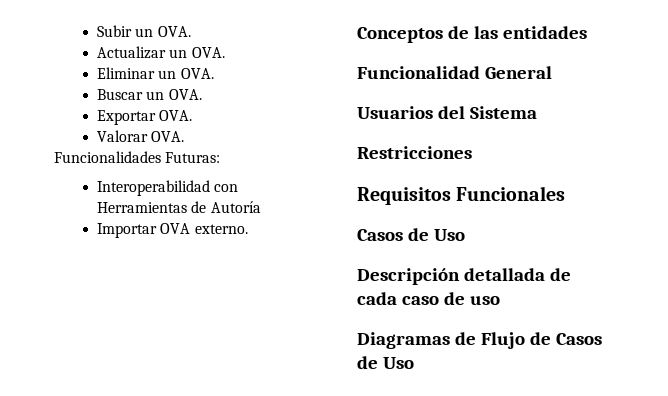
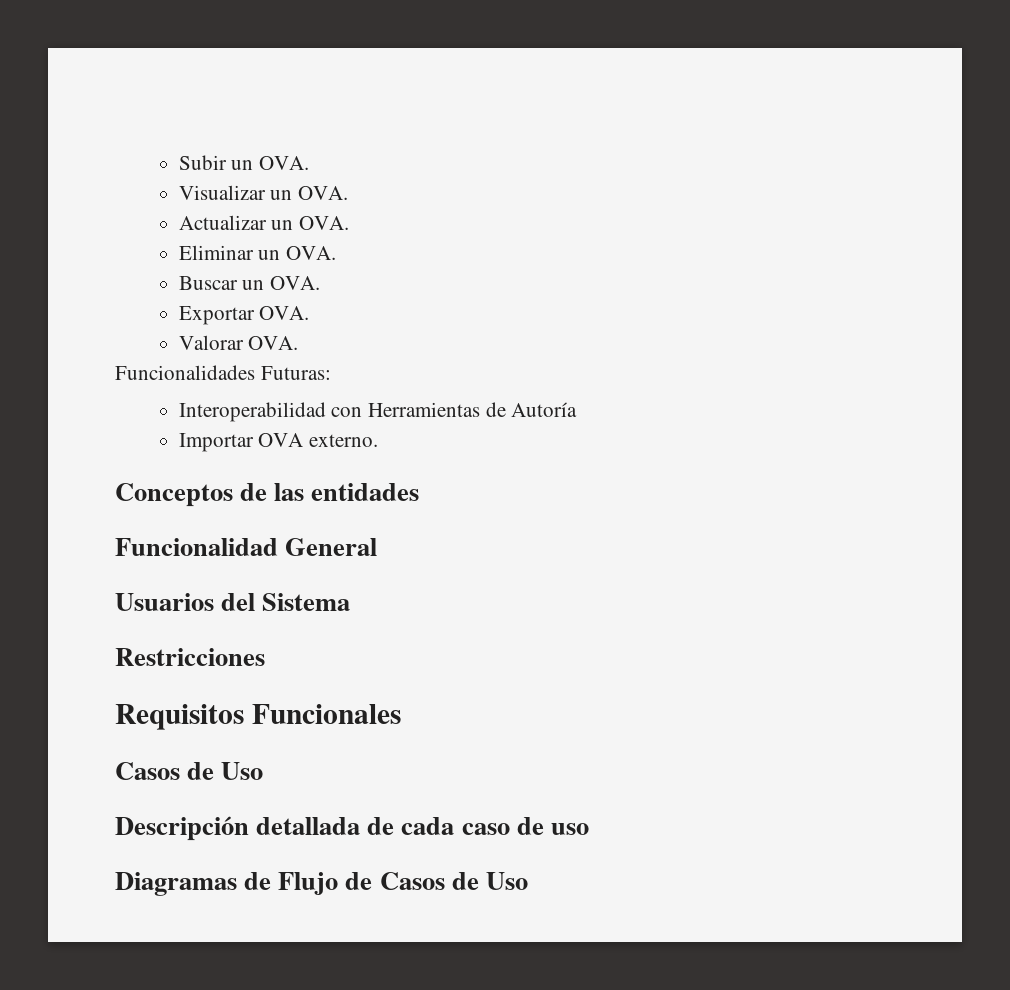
+ Visualizar un OVA.

